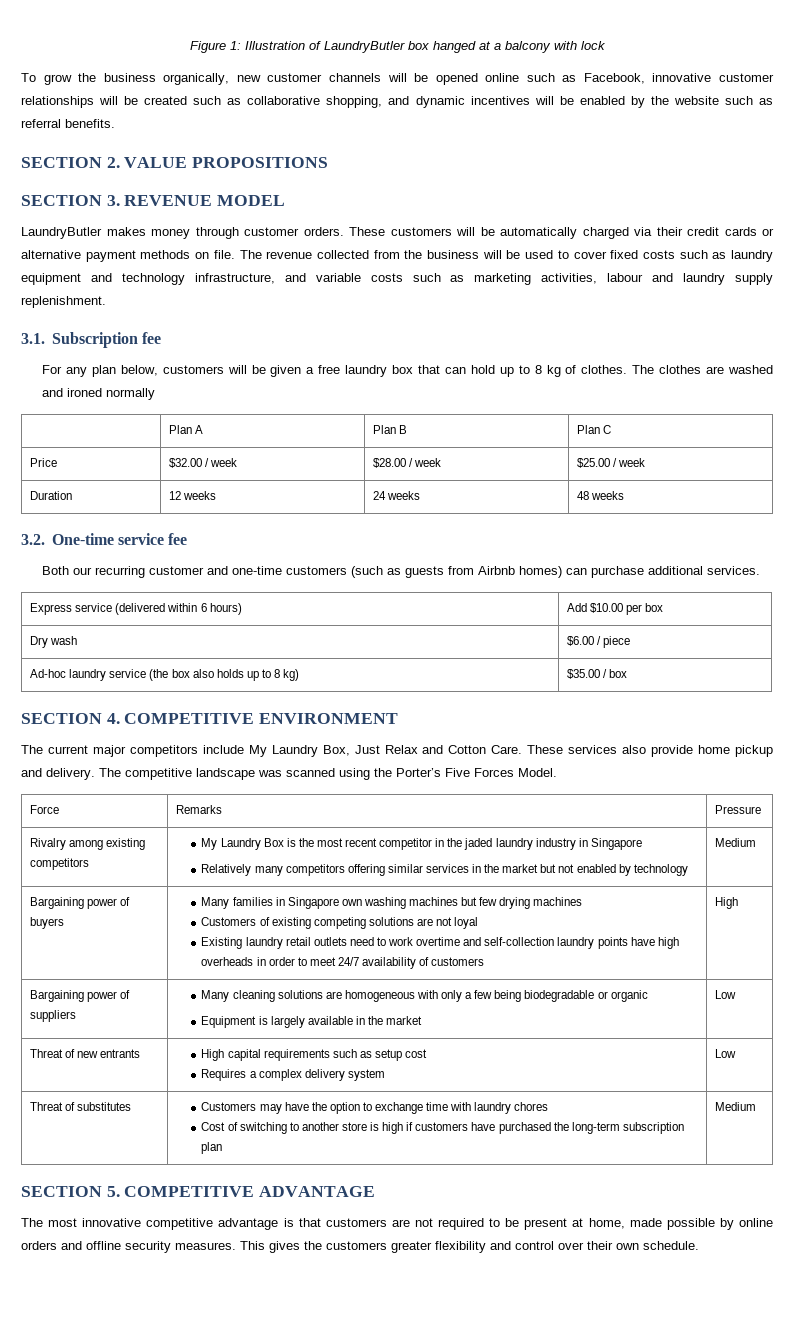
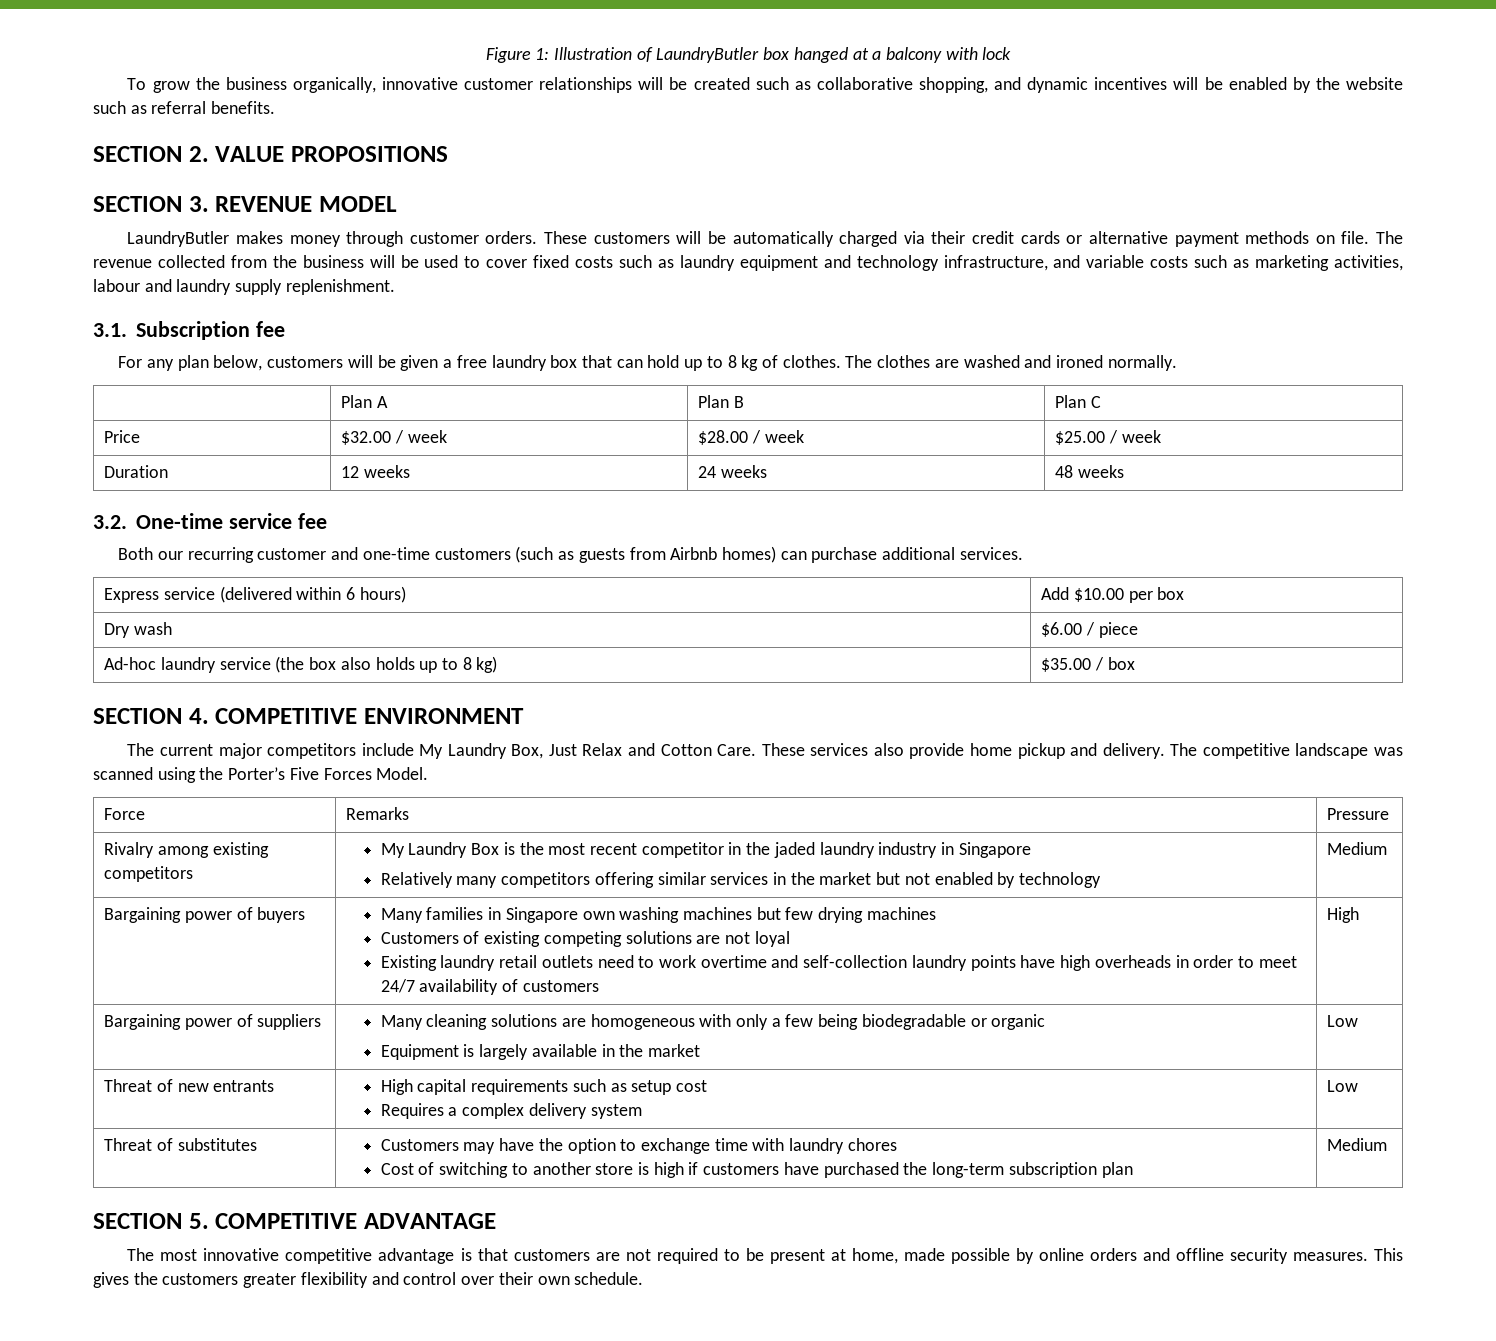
- To grow the business organically, new customer channels will be opened online such as Facebook, innovative customer relationships will be created such as collaborative shopping, and dynamic incentives will be enabled by the website such as referral benefits.
+ To grow the business organically, innovative customer relationships will be created such as collaborative shopping, and dynamic incentives will be enabled by the website such as referral benefits.
- The clothes are washed and ironed normally
+ The clothes are washed and ironed normally.

